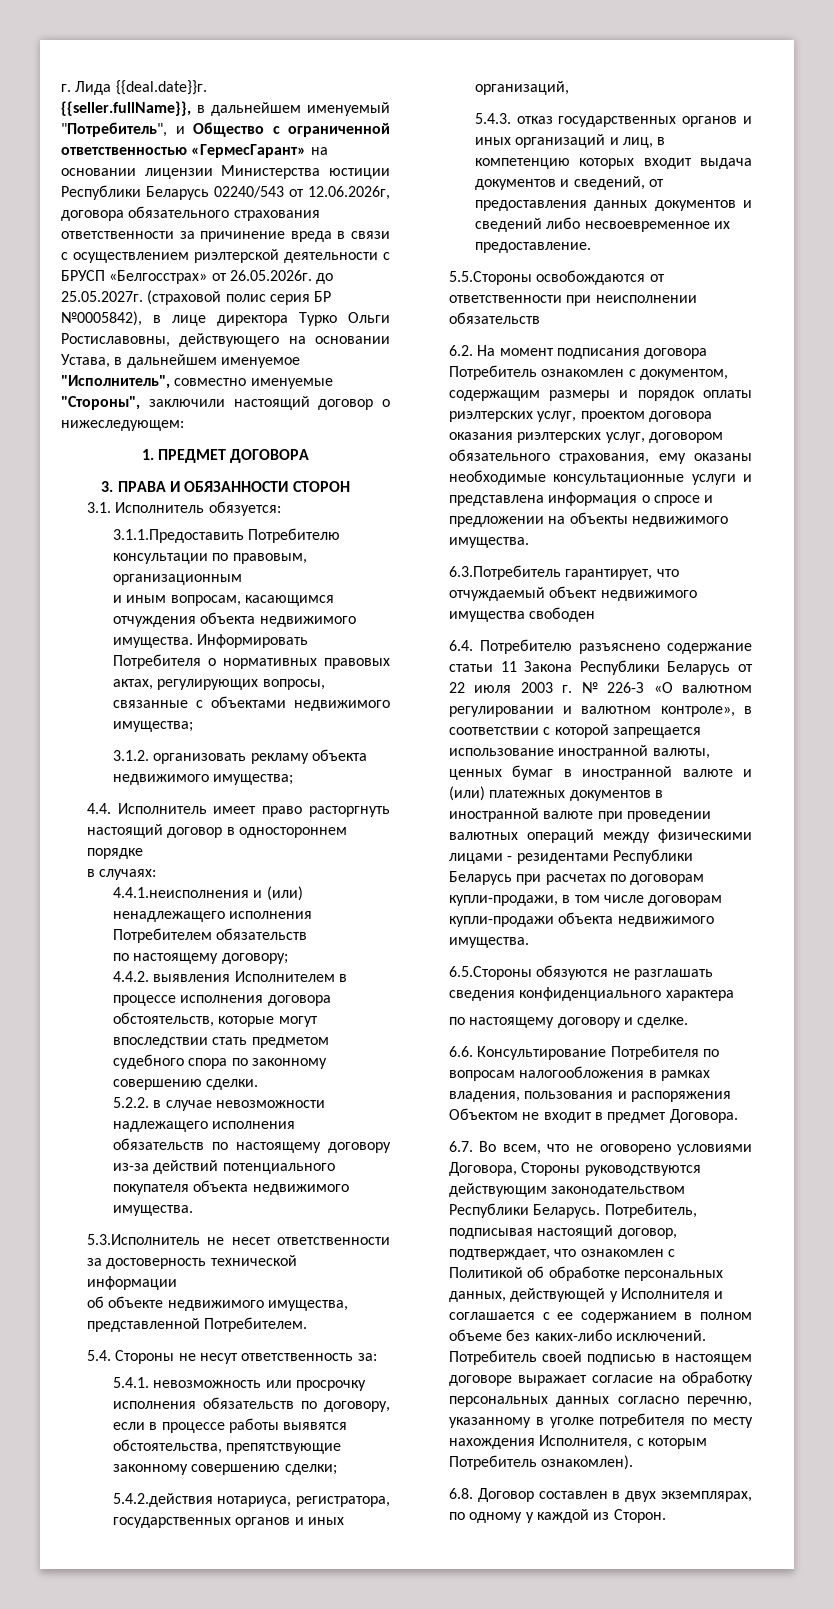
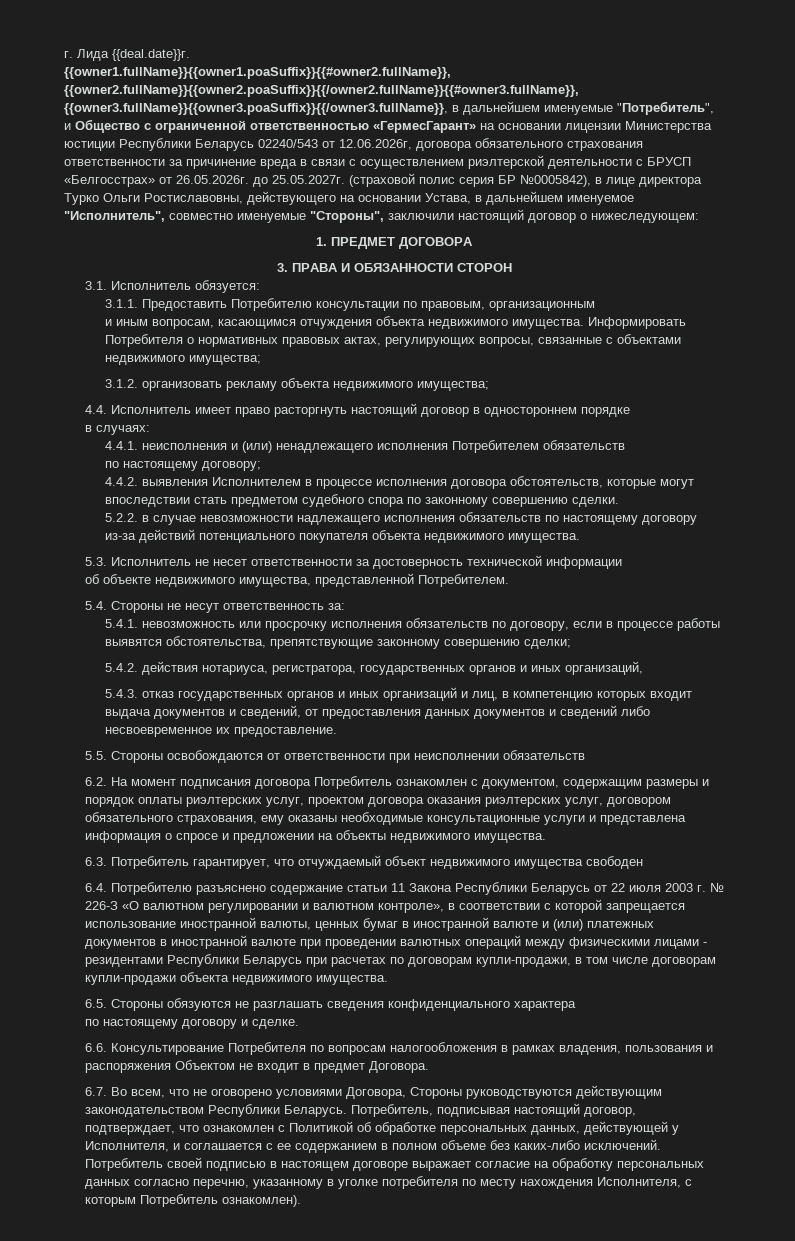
- {{seller.fullName}}, в дальнейшем именуемый "Потребитель", и Общество с ограниченной ответственностью «ГермесГарант» на основании лицензии Министерства юстиции Республики Беларусь 02240/543 от 12.06.2026г, договора обязательного страхования ответственности за причинение вреда в связи с осуществлением риэлтерской деятельности с БРУСП «Белгоcстрах» от 26.05.2026г. до 25.05.2027г. (страховой полис серия БР №0005842), в лице директора Турко Ольги Ростиславовны, действующего на основании Устава, в дальнейшем именуемое "Исполнитель", совместно именуемые "Стороны", заключили настоящий договор о нижеследующем:
+ {{owner1.fullName}}{{owner1.poaSuffix}}{{#owner2.fullName}}, {{owner2.fullName}}{{owner2.poaSuffix}}{{/owner2.fullName}}{{#owner3.fullName}}, {{owner3.fullName}}{{owner3.poaSuffix}}{{/owner3.fullName}}, в дальнейшем именуемые "Потребитель", и Общество с ограниченной ответственностью «ГермесГарант» на основании лицензии Министерства юстиции Республики Беларусь 02240/543 от 12.06.2026г, договора обязательного страхования ответственности за причинение вреда в связи с осуществлением риэлтерской деятельности с БРУСП «Белгоcстрах» от 26.05.2026г. до 25.05.2027г. (страховой полис серия БР №0005842), в лице директора Турко Ольги Ростиславовны, действующего на основании Устава, в дальнейшем именуемое "Исполнитель", совместно именуемые "Стороны", заключили настоящий договор о нижеследующем:
- 3.1.1.Предоставить Потребителю консультации по правовым, организационным
+ 3.1.1. Предоставить Потребителю консультации по правовым, организационным
- 4.4.1.неисполнения и (или) ненадлежащего исполнения Потребителем обязательств
+ 4.4.1. неисполнения и (или) ненадлежащего исполнения Потребителем обязательств
- 5.3.Исполнитель не несет ответственности за достоверность технической информации
+ 5.3. Исполнитель не несет ответственности за достоверность технической информации
- 5.4.2.действия нотариуса, регистратора, государственных органов и иных организаций,
+ 5.4.2. действия нотариуса, регистратора, государственных органов и иных организаций,
- 5.5.Стороны освобождаются от ответственности при неисполнении обязательств
+ 5.5. Стороны освобождаются от ответственности при неисполнении обязательств
- 6.3.Потребитель гарантирует, что отчуждаемый объект недвижимого имущества свободен
+ 6.3. Потребитель гарантирует, что отчуждаемый объект недвижимого имущества свободен
- 6.5.Стороны обязуются не разглашать сведения конфиденциального характера
+ 6.5. Стороны обязуются не разглашать сведения конфиденциального характера
- Потребитель, подписывая настоящий договор, подтверждает, что ознакомлен с Политикой об обработке персональных данных, действующей у Исполнителя и соглашается с ее содержанием в полном объеме без каких-либо исключений.
+ Потребитель, подписывая настоящий договор, подтверждает, что ознакомлен с Политикой об обработке персональных данных, действующей у Исполнителя, и соглашается с ее содержанием в полном объеме без каких-либо исключений.
- 6.8. Договор составлен в двух экземплярах, по одному у каждой из Сторон.

